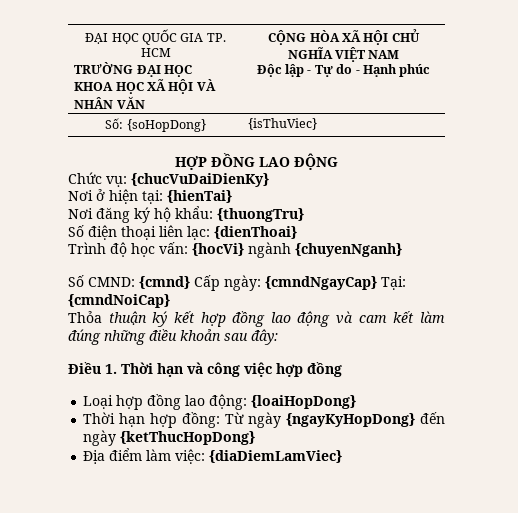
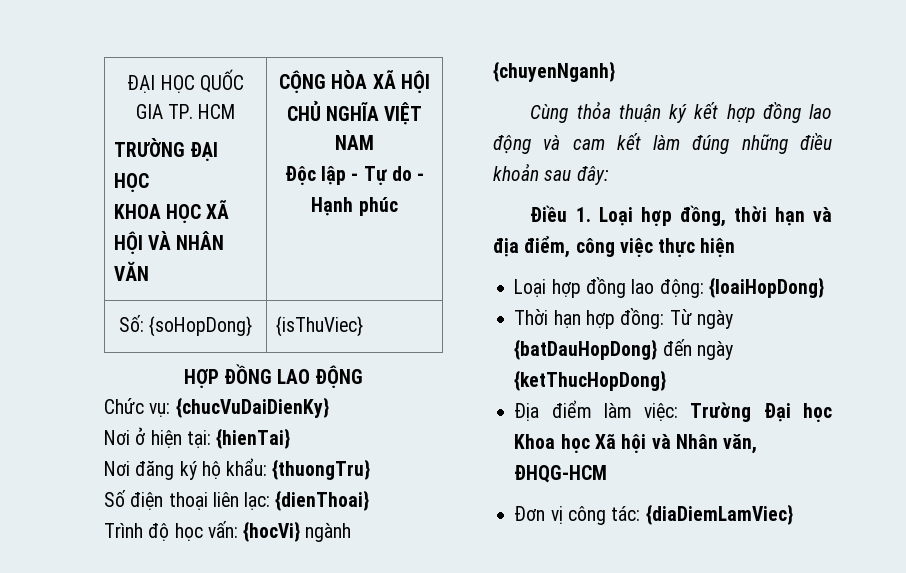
- Số CMND: {cmnd} Cấp ngày: {cmndNgayCap} Tại: {cmndNoiCap}
- Thỏa thuận ký kết hợp đồng lao động và cam kết làm đúng những điều khoản sau đây:
+ Cùng thỏa thuận ký kết hợp đồng lao động và cam kết làm đúng những điều khoản sau đây:
- Điều 1. Thời hạn và công việc hợp đồng
+ Điều 1. Loại hợp đồng, thời hạn và địa điểm, công việc thực hiện
- Thời hạn hợp đồng: Từ ngày {ngayKyHopDong} đến ngày {ketThucHopDong}
+ Thời hạn hợp đồng: Từ ngày {batDauHopDong} đến ngày {ketThucHopDong}
- Địa điểm làm việc: {diaDiemLamViec}
+ Địa điểm làm việc: Trường Đại học Khoa học Xã hội và Nhân văn, ĐHQG-HCM
+ Đơn vị công tác: {diaDiemLamViec}

